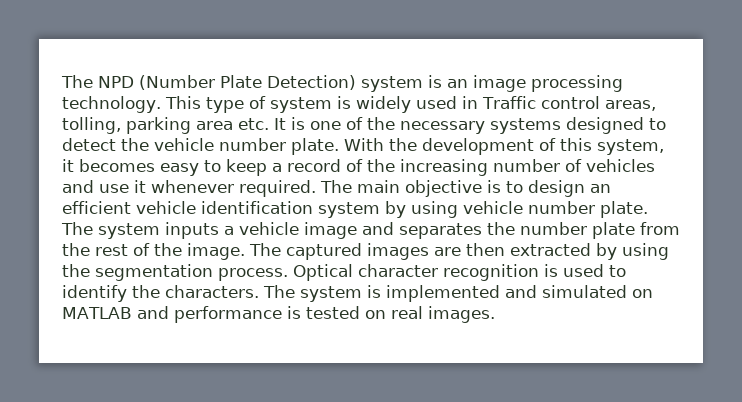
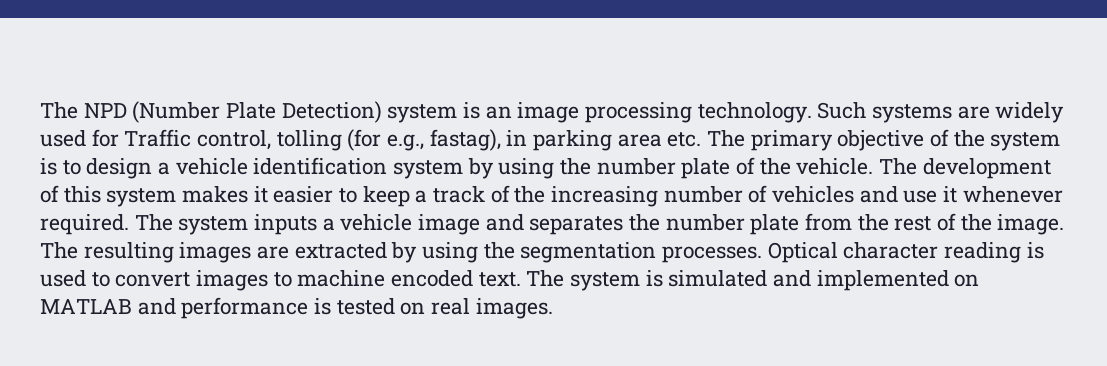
- This type of system is widely used in Traffic control areas, tolling, parking area etc. It is one of the necessary systems designed to detect the vehicle number plate. With the development of this system, it becomes easy to keep a record of the increasing number of vehicles and use it whenever required.
+ Such systems are widely used for Traffic control, tolling (for e.g., fastag), in parking area etc. The primary objective of the system is to design a vehicle identification system by using the number plate of the vehicle. The development of this system makes it easier to keep a track of the increasing number of vehicles and use it whenever required.
- The main objective is to design an efficient vehicle identification system by using vehicle number plate. The system inputs a vehicle image and separates the number plate from the rest of the image.
+ The system inputs a vehicle image and separates the number plate from the rest of the image.
- The captured images are then extracted by using the segmentation process.
+ The resulting images are extracted by using the segmentation processes.
- Optical character recognition is used to identify the characters. The system is implemented and simulated on MATLAB and performance is tested on real images.
+ Optical character reading is used to convert images to machine encoded text. The system is simulated and implemented on MATLAB and performance is tested on real images.

